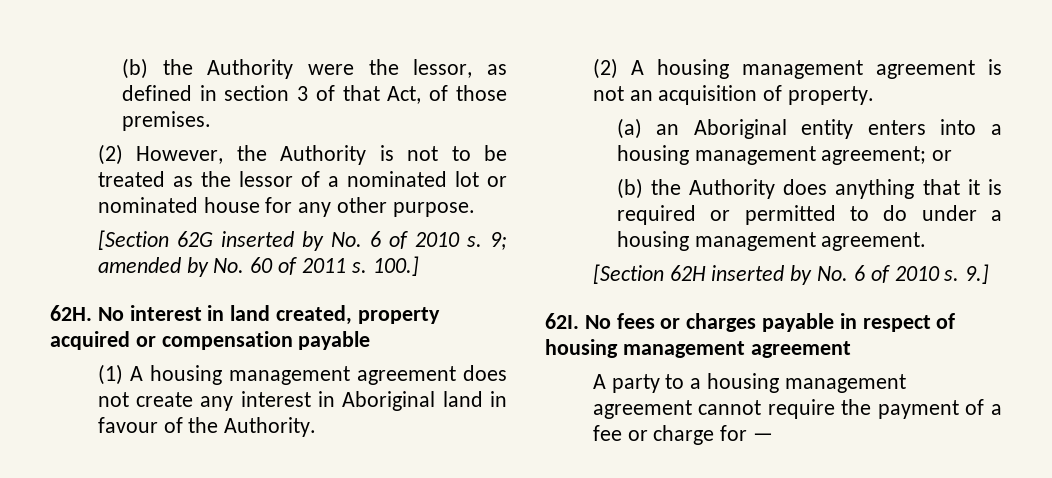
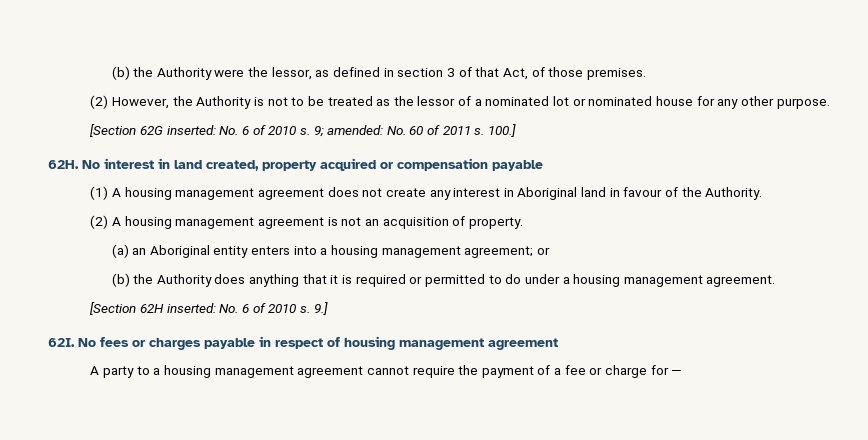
- [Section 62G inserted by No. 6 of 2010 s.
+ [Section 62G inserted: No. 6 of 2010 s.
- 9; amended by No. 60 of 2011 s.
+ 9; amended: No. 60 of 2011 s.
- [Section 62H inserted by No. 6 of 2010 s.
+ [Section 62H inserted: No. 6 of 2010 s.

